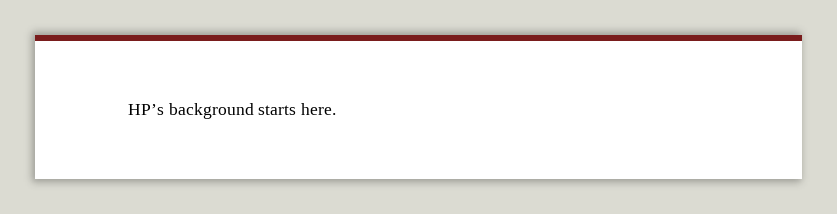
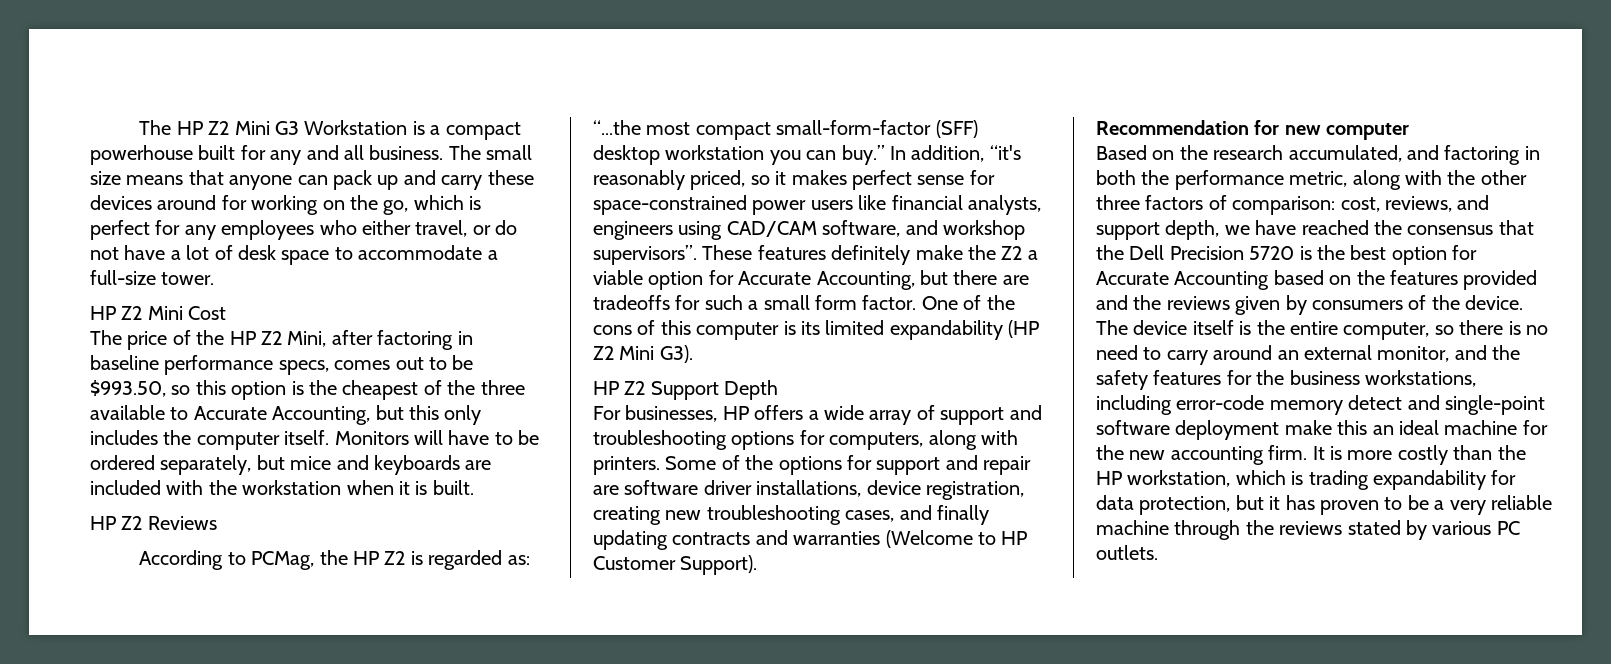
- HP’s background starts here.
+ The HP Z2 Mini G3 Workstation is a compact powerhouse built for any and all business. The small size means that anyone can pack up and carry these devices around for working on the go, which is perfect for any employees who either travel, or do not have a lot of desk space to accommodate a full-size tower.
+ HP Z2 Mini Cost
+ The price of the HP Z2 Mini, after factoring in baseline performance specs, comes out to be $993.50, so this option is the cheapest of the three available to Accurate Accounting, but this only includes the computer itself. Monitors will have to be ordered separately, but mice and keyboards are included with the workstation when it is built.
+ HP Z2 Reviews
+ According to PCMag, the HP Z2 is regarded as: “...the most compact small-form-factor (SFF) desktop workstation you can buy.” In addition, “it's reasonably priced, so it makes perfect sense for space-constrained power users like financial analysts, engineers using CAD/CAM software, and workshop supervisors”. These features definitely make the Z2 a viable option for Accurate Accounting, but there are tradeoffs for such a small form factor. One of the cons of this computer is its limited expandability (HP Z2 Mini G3).
+ HP Z2 Support Depth
+ For businesses, HP offers a wide array of support and troubleshooting options for computers, along with printers. Some of the options for support and repair are software driver installations, device registration, creating new troubleshooting cases, and finally updating contracts and warranties (Welcome to HP Customer Support).
+ Recommendation for new computer
+ Based on the research accumulated, and factoring in both the performance metric, along with the other three factors of comparison: cost, reviews, and support depth, we have reached the consensus that the Dell Precision 5720 is the best option for Accurate Accounting based on the features provided and the reviews given by consumers of the device. The device itself is the entire computer, so there is no need to carry around an external monitor, and the safety features for the business workstations, including error-code memory detect and single-point software deployment make this an ideal machine for the new accounting firm. It is more costly than the HP workstation, which is trading expandability for data protection, but it has proven to be a very reliable machine through the reviews stated by various PC outlets.

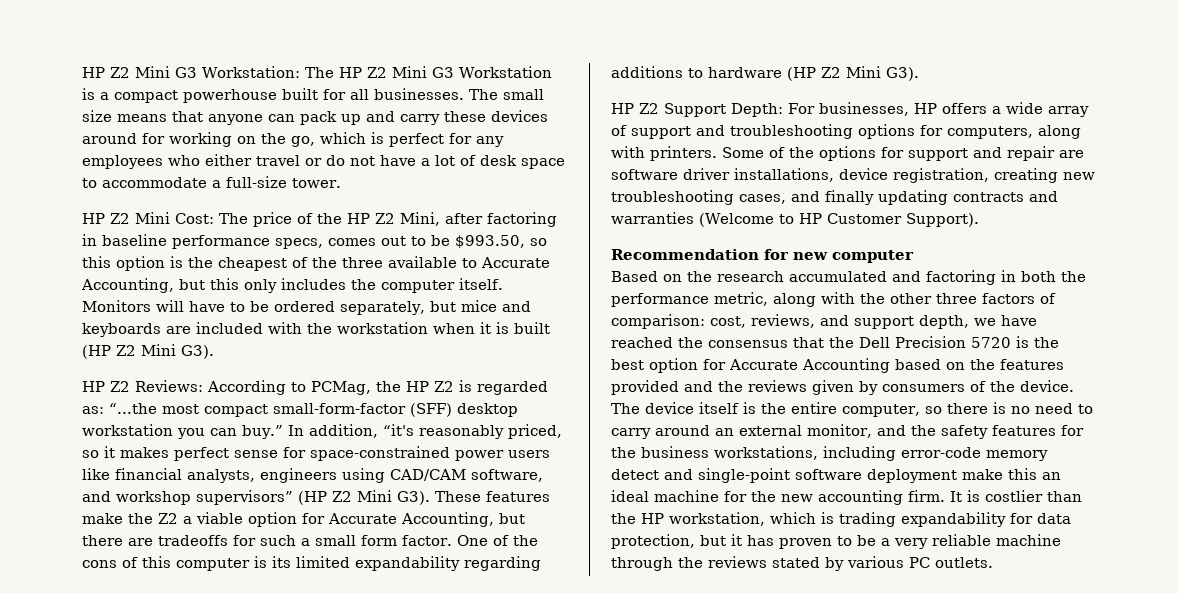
- The HP Z2 Mini G3 Workstation is a compact powerhouse built for any and all business.
+ HP Z2 Mini G3 Workstation: The HP Z2 Mini G3 Workstation is a compact powerhouse built for all businesses.
- The small size means that anyone can pack up and carry these devices around for working on the go, which is perfect for any employees who either travel, or do not have a lot of desk space to accommodate a full-size tower.
+ The small size means that anyone can pack up and carry these devices around for working on the go, which is perfect for any employees who either travel or do not have a lot of desk space to accommodate a full-size tower.
- HP Z2 Mini Cost
- The price of the HP Z2 Mini, after factoring in baseline performance specs, comes out to be $993.50, so this option is the cheapest of the three available to Accurate Accounting, but this only includes the computer itself.
+ HP Z2 Mini Cost: The price of the HP Z2 Mini, after factoring in baseline performance specs, comes out to be $993.50, so this option is the cheapest of the three available to Accurate Accounting, but this only includes the computer itself.
- Monitors will have to be ordered separately, but mice and keyboards are included with the workstation when it is built.
- HP Z2 Reviews
- According to PCMag, the HP Z2 is regarded as: “...the most compact small-form-factor (SFF) desktop workstation you can buy.”
+ Monitors will have to be ordered separately, but mice and keyboards are included with the workstation when it is built (HP Z2 Mini G3).
+ HP Z2 Reviews: According to PCMag, the HP Z2 is regarded as: “...the most compact small-form-factor (SFF) desktop workstation you can buy.”
- In addition, “it's reasonably priced, so it makes perfect sense for space-constrained power users like financial analysts, engineers using CAD/CAM software, and workshop supervisors”. These features definitely make the Z2 a viable option for Accurate Accounting, but there are tradeoffs for such a small form factor.
+ In addition, “it's reasonably priced, so it makes perfect sense for space-constrained power users like financial analysts, engineers using CAD/CAM software, and workshop supervisors” (HP Z2 Mini G3). These features make the Z2 a viable option for Accurate Accounting, but there are tradeoffs for such a small form factor.
- One of the cons of this computer is its limited expandability (HP Z2 Mini G3).
+ One of the cons of this computer is its limited expandability regarding additions to hardware (HP Z2 Mini G3).
- HP Z2 Support Depth
- For businesses, HP offers a wide array of support and troubleshooting options for computers, along with printers.
+ HP Z2 Support Depth: For businesses, HP offers a wide array of support and troubleshooting options for computers, along with printers.
- Based on the research accumulated, and factoring in both the performance metric, along with the other three factors of comparison: cost, reviews, and support depth, we have reached the consensus that the Dell Precision 5720 is the best option for Accurate Accounting based on the features provided and the reviews given by consumers of the device.
+ Based on the research accumulated and factoring in both the performance metric, along with the other three factors of comparison: cost, reviews, and support depth, we have reached the consensus that the Dell Precision 5720 is the best option for Accurate Accounting based on the features provided and the reviews given by consumers of the device.
- It is more costly than the HP workstation, which is trading expandability for data protection, but it has proven to be a very reliable machine through the reviews stated by various PC outlets.
+ It is costlier than the HP workstation, which is trading expandability for data protection, but it has proven to be a very reliable machine through the reviews stated by various PC outlets.

